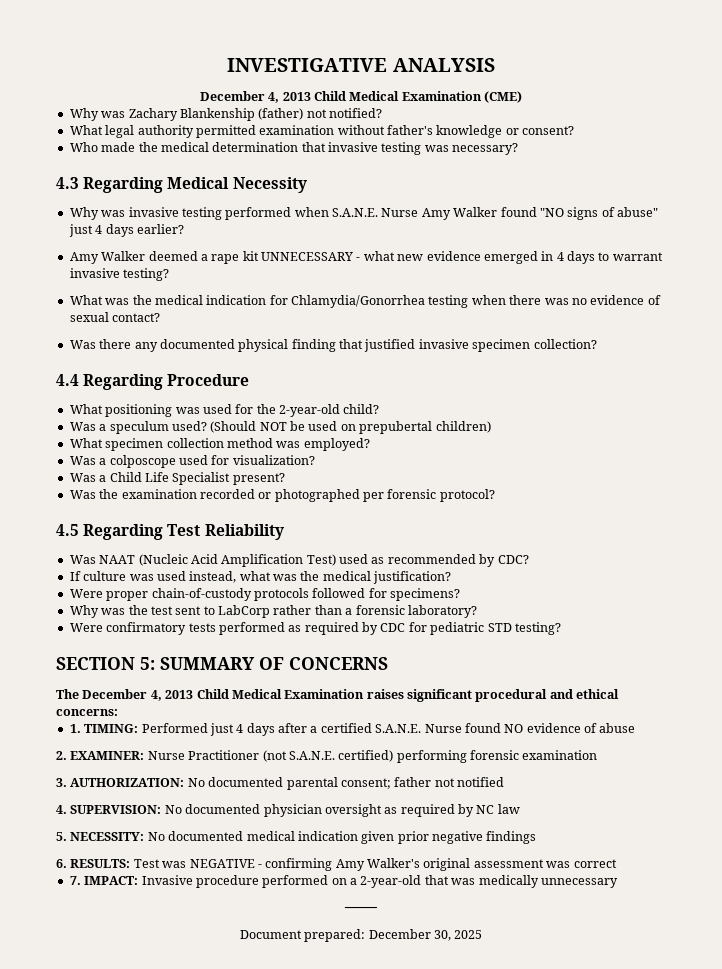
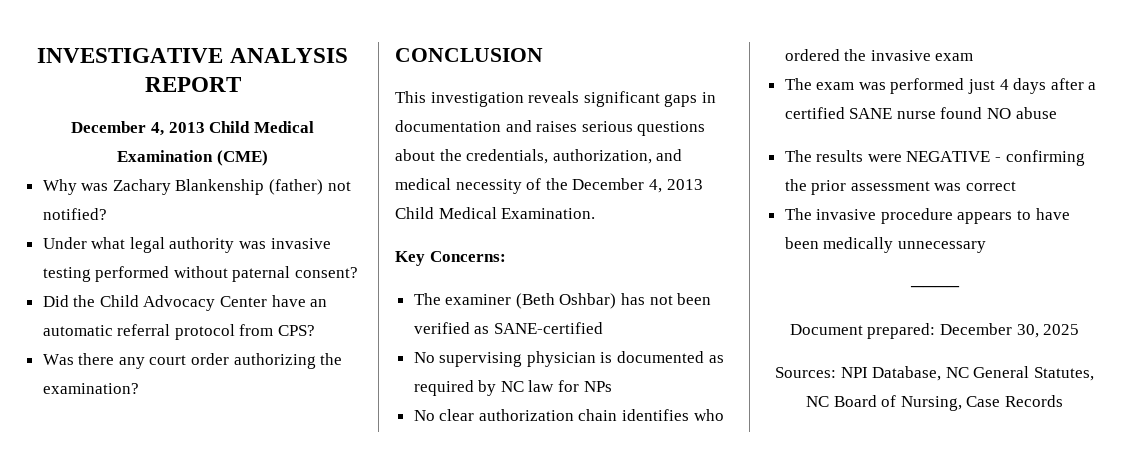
- INVESTIGATIVE ANALYSIS
+ INVESTIGATIVE ANALYSIS REPORT
- What legal authority permitted examination without father's knowledge or consent?
- Who made the medical determination that invasive testing was necessary?
- 4.3 Regarding Medical Necessity
- Why was invasive testing performed when S.A.N.E. Nurse Amy Walker found "NO signs of abuse" just 4 days earlier?
- Amy Walker deemed a rape kit UNNECESSARY - what new evidence emerged in 4 days to warrant invasive testing?
- What was the medical indication for Chlamydia/Gonorrhea testing when there was no evidence of sexual contact?
- Was there any documented physical finding that justified invasive specimen collection?
- 4.4 Regarding Procedure
- What positioning was used for the 2-year-old child?
- Was a speculum used? (Should NOT be used on prepubertal children)
- What specimen collection method was employed?
- Was a colposcope used for visualization?
- Was a Child Life Specialist present?
- Was the examination recorded or photographed per forensic protocol?
- 4.5 Regarding Test Reliability
- Was NAAT (Nucleic Acid Amplification Test) used as recommended by CDC?
- If culture was used instead, what was the medical justification?
- Were proper chain-of-custody protocols followed for specimens?
- Why was the test sent to LabCorp rather than a forensic laboratory?
- Were confirmatory tests performed as required by CDC for pediatric STD testing?
- SECTION 5: SUMMARY OF CONCERNS
- The December 4, 2013 Child Medical Examination raises significant procedural and ethical concerns:
- 1. TIMING: Performed just 4 days after a certified S.A.N.E. Nurse found NO evidence of abuse
- 2. EXAMINER: Nurse Practitioner (not S.A.N.E. certified) performing forensic examination
- 3. AUTHORIZATION: No documented parental consent; father not notified
- 4. SUPERVISION: No documented physician oversight as required by NC law
- 5. NECESSITY: No documented medical indication given prior negative findings
- 6. RESULTS: Test was NEGATIVE - confirming Amy Walker's original assessment was correct
- 7. IMPACT: Invasive procedure performed on a 2-year-old that was medically unnecessary
+ Under what legal authority was invasive testing performed without paternal consent?
+ Did the Child Advocacy Center have an automatic referral protocol from CPS?
+ Was there any court order authorizing the examination?
+ CONCLUSION
+ This investigation reveals significant gaps in documentation and raises serious questions about the credentials, authorization, and medical necessity of the December 4, 2013 Child Medical Examination.
+ Key Concerns:
+ The examiner (Beth Oshbar) has not been verified as SANE-certified
+ No supervising physician is documented as required by NC law for NPs
+ No clear authorization chain identifies who ordered the invasive exam
+ The exam was performed just 4 days after a certified SANE nurse found NO abuse
+ The results were NEGATIVE - confirming the prior assessment was correct
+ The invasive procedure appears to have been medically unnecessary
+ Sources: NPI Database, NC General Statutes, NC Board of Nursing, Case Records

